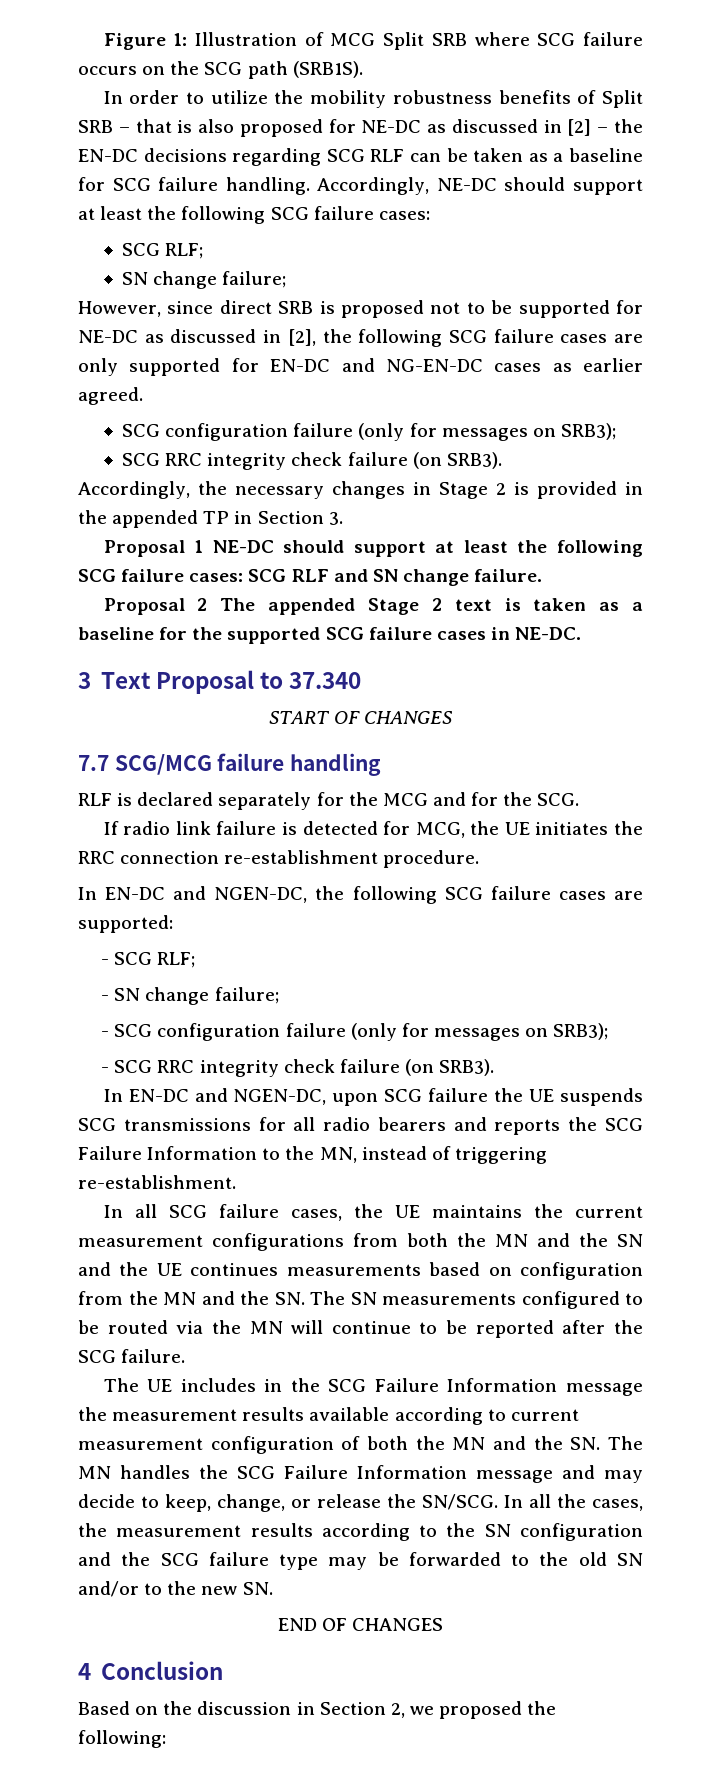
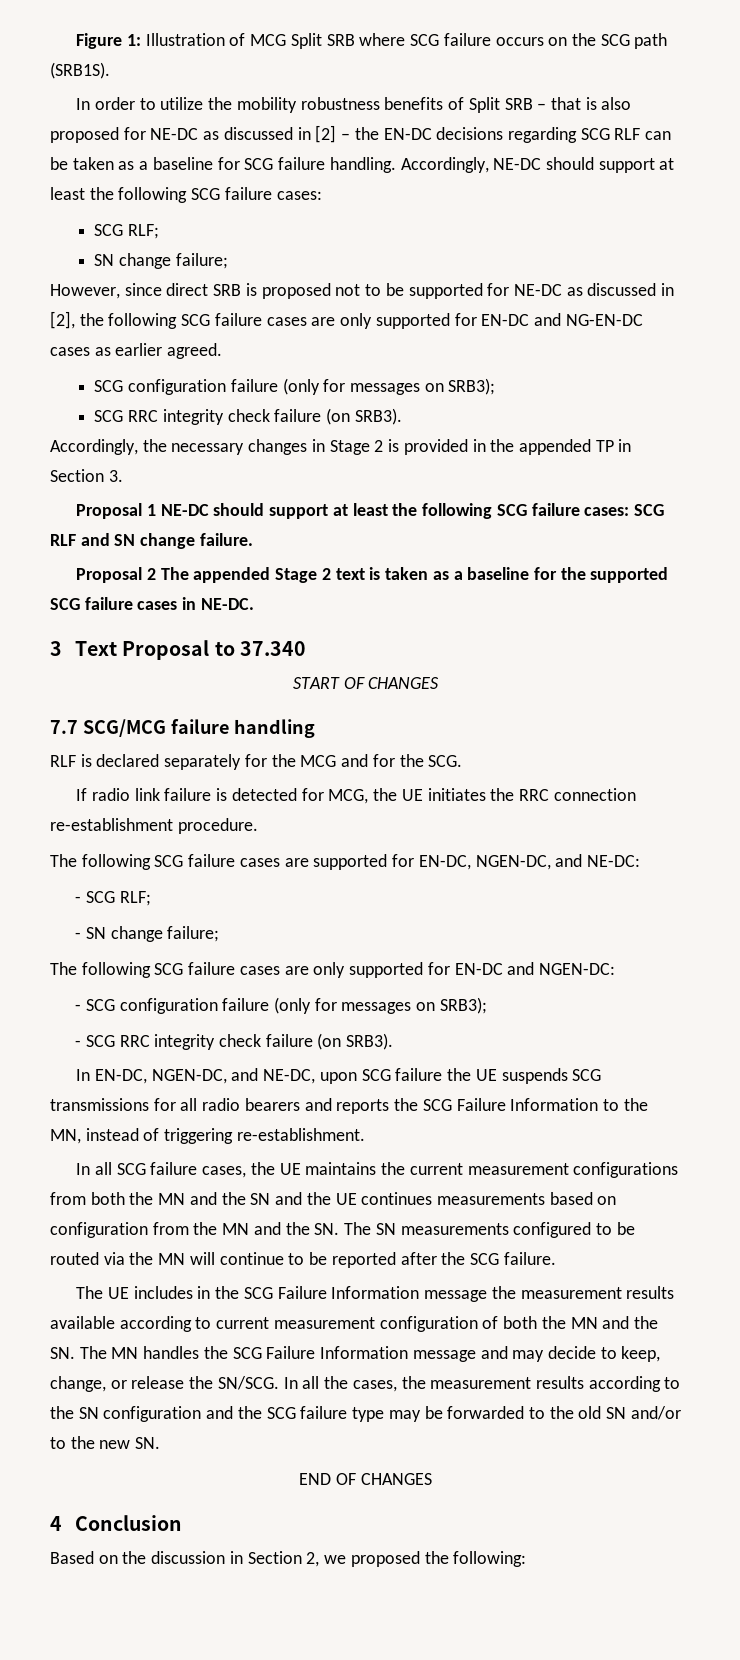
- In EN-DC and NGEN-DC, the following SCG failure cases are supported:
+ The following SCG failure cases are supported for EN-DC, NGEN-DC, and NE-DC:
+ The following SCG failure cases are only supported for EN-DC and NGEN-DC:
- In EN-DC and NGEN-DC, upon SCG failure the UE suspends SCG transmissions for all radio bearers and reports the SCG Failure Information to the MN, instead of triggering re-establishment.
+ In EN-DC, NGEN-DC, and NE-DC, upon SCG failure the UE suspends SCG transmissions for all radio bearers and reports the SCG Failure Information to the MN, instead of triggering re-establishment.

